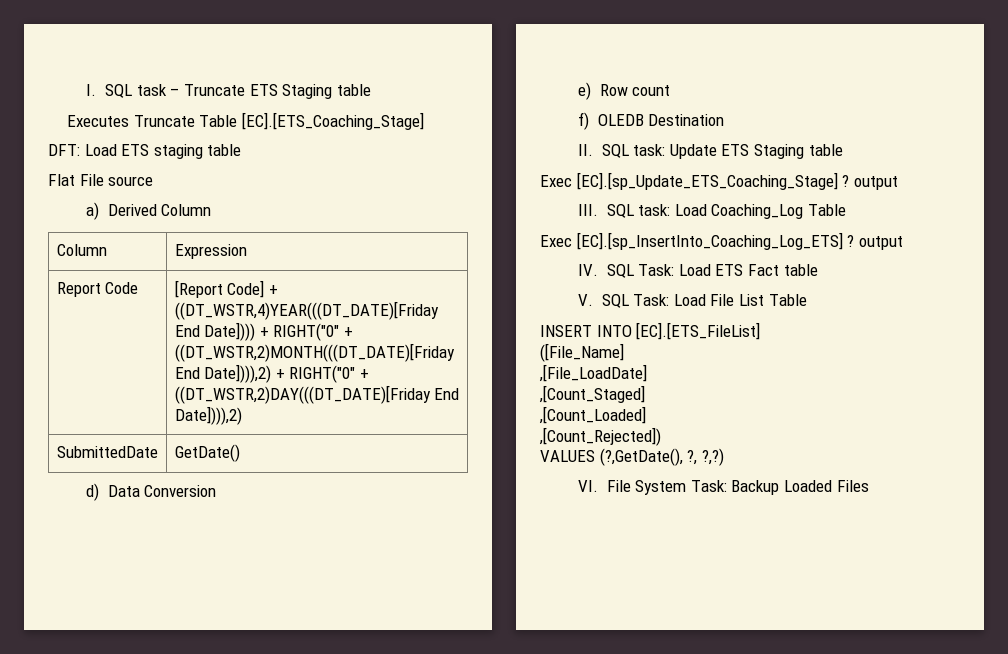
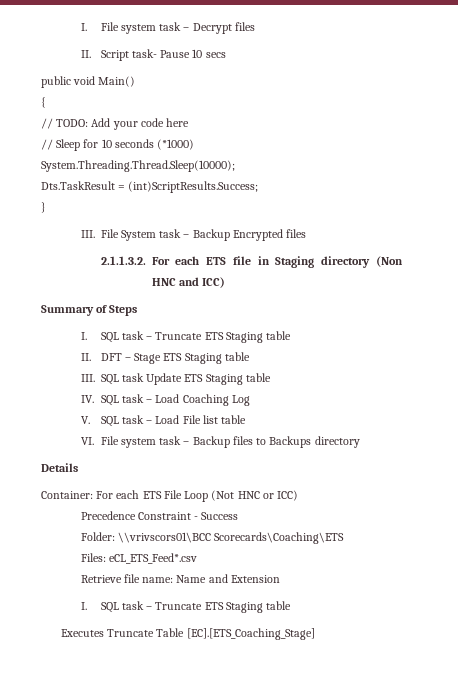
+ I. File system task – Decrypt files
+ II. Script task- Pause 10 secs
+ public void Main()
+ {
+ // TODO: Add your code here
+ // Sleep for 10 seconds (*1000)
+ System.Threading.Thread.Sleep(10000);
+ Dts.TaskResult = (int)ScriptResults.Success;
+ }
+ III. File System task – Backup Encrypted files
+ 2.1.1.3.2. For each ETS file in Staging directory (Non HNC and ICC)
+ Summary of Steps
+ I. SQL task – Truncate ETS Staging table
+ II. DFT – Stage ETS Staging table
+ III. SQL task Update ETS Staging table
+ IV. SQL task – Load Coaching Log
+ V. SQL task – Load File list table
+ VI. File system task – Backup files to Backups directory
+ Details
+ Container: For each ETS File Loop (Not HNC or ICC)
+ Precedence Constraint - Success
+ Folder: \\vrivscors01\BCC Scorecards\Coaching\ETS
+ Files: eCL_ETS_Feed*.csv
+ Retrieve file name: Name and Extension
- DFT: Load ETS staging table
- Flat File source
- a) Derived Column
- Column | Expression
- Report Code | [Report Code] + ((DT_WSTR,4)YEAR(((DT_DATE)[Friday End Date]))) + RIGHT("0" + ((DT_WSTR,2)MONTH(((DT_DATE)[Friday End Date]))),2) + RIGHT("0" + ((DT_WSTR,2)DAY(((DT_DATE)[Friday End Date]))),2)
- SubmittedDate | GetDate()
- d) Data Conversion
- e) Row count
- f) OLEDB Destination
- II. SQL task: Update ETS Staging table
- Exec [EC].[sp_Update_ETS_Coaching_Stage] ? output
- III. SQL task: Load Coaching_Log Table
- Exec [EC].[sp_InsertInto_Coaching_Log_ETS] ? output
- IV. SQL Task: Load ETS Fact table
- V. SQL Task: Load File List Table
- INSERT INTO [EC].[ETS_FileList]
- ([File_Name]
- ,[File_LoadDate]
- ,[Count_Staged]
- ,[Count_Loaded]
- ,[Count_Rejected])
- VALUES (?,GetDate(), ?, ?,?)
- VI. File System Task: Backup Loaded Files

